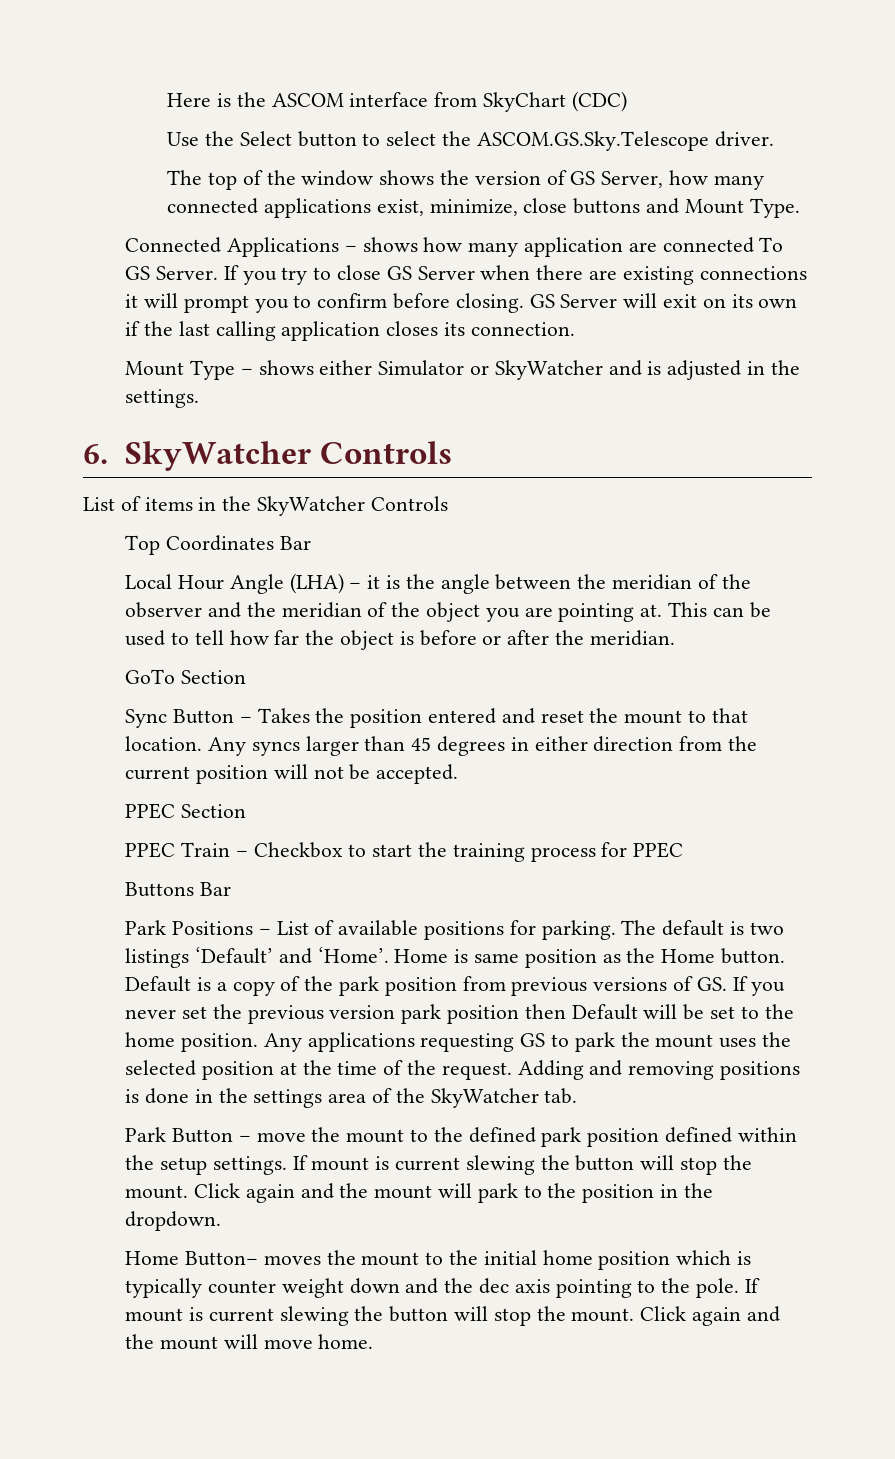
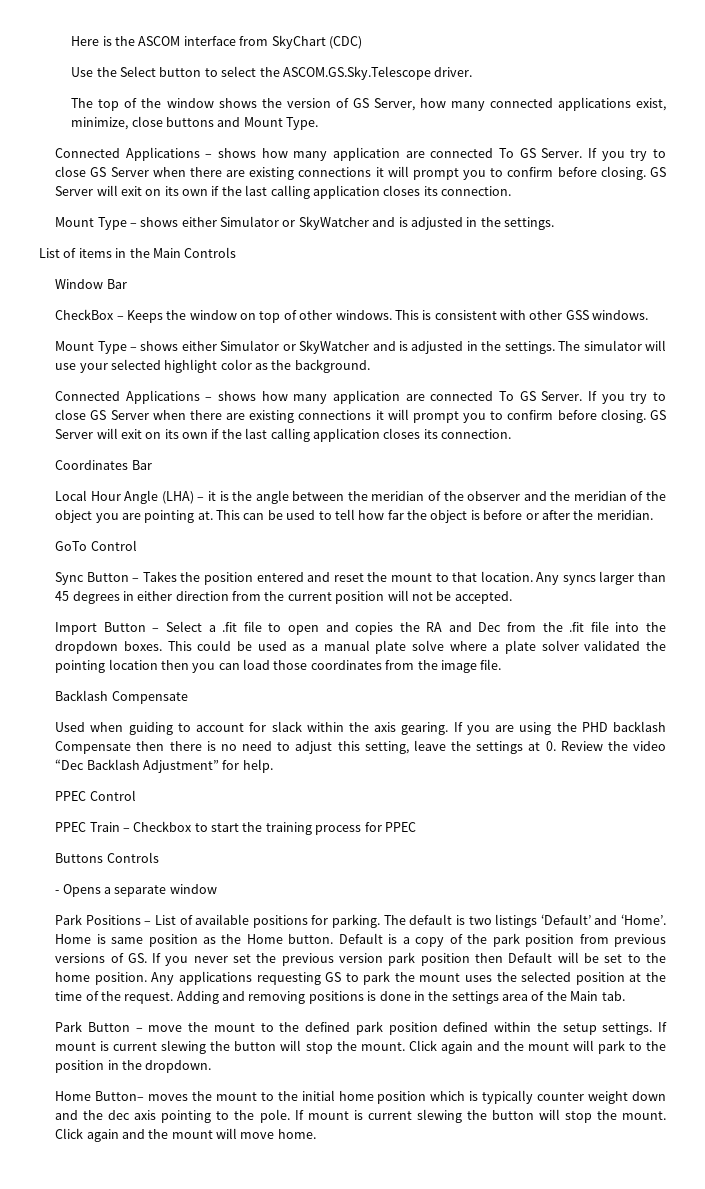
- 6. SkyWatcher Controls
- List of items in the SkyWatcher Controls
- Top Coordinates Bar
+ List of items in the Main Controls
+ Window Bar
+ CheckBox – Keeps the window on top of other windows. This is consistent with other GSS windows.
+ Mount Type – shows either Simulator or SkyWatcher and is adjusted in the settings. The simulator will use your selected highlight color as the background.
+ Connected Applications – shows how many application are connected To GS Server. If you try to close GS Server when there are existing connections it will prompt you to confirm before closing. GS Server will exit on its own if the last calling application closes its connection.
+ Coordinates Bar
- GoTo Section
+ GoTo Control
- PPEC Section
+ Import Button – Select a .fit file to open and copies the RA and Dec from the .fit file into the dropdown boxes. This could be used as a manual plate solve where a plate solver validated the pointing location then you can load those coordinates from the image file.
+ Backlash Compensate
+ Used when guiding to account for slack within the axis gearing. If you are using the PHD backlash Compensate then there is no need to adjust this setting, leave the settings at 0. Review the video “Dec Backlash Adjustment” for help.
+ PPEC Control
- Buttons Bar
+ Buttons Controls
+ - Opens a separate window
- Adding and removing positions is done in the settings area of the SkyWatcher tab.
+ Adding and removing positions is done in the settings area of the Main tab.

